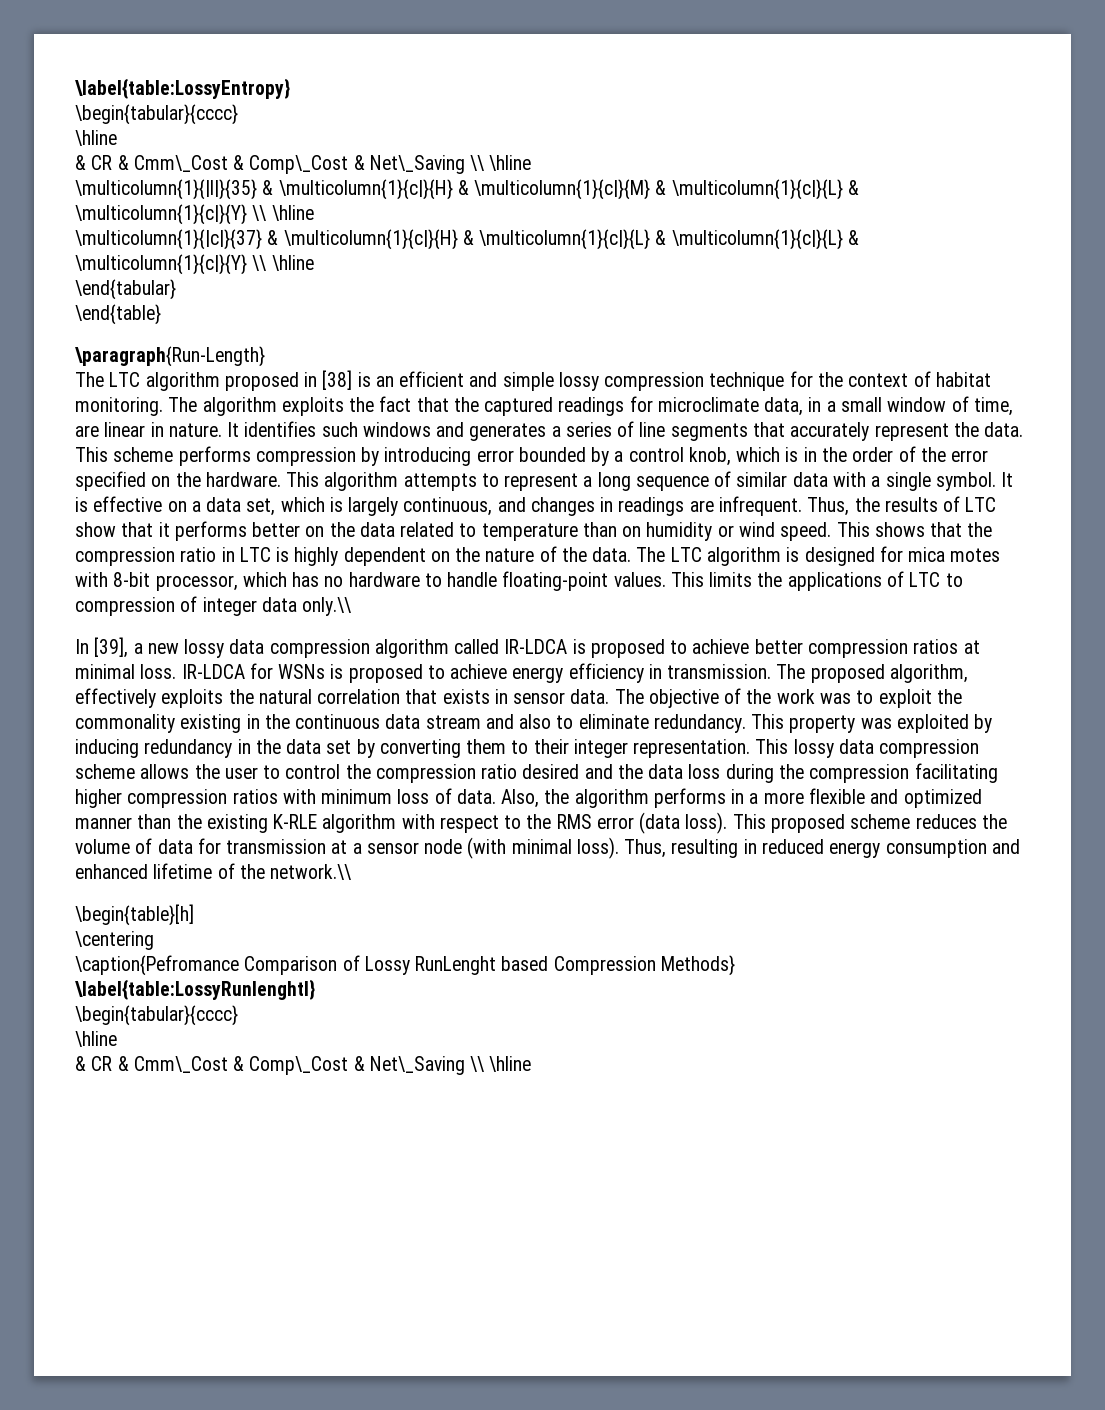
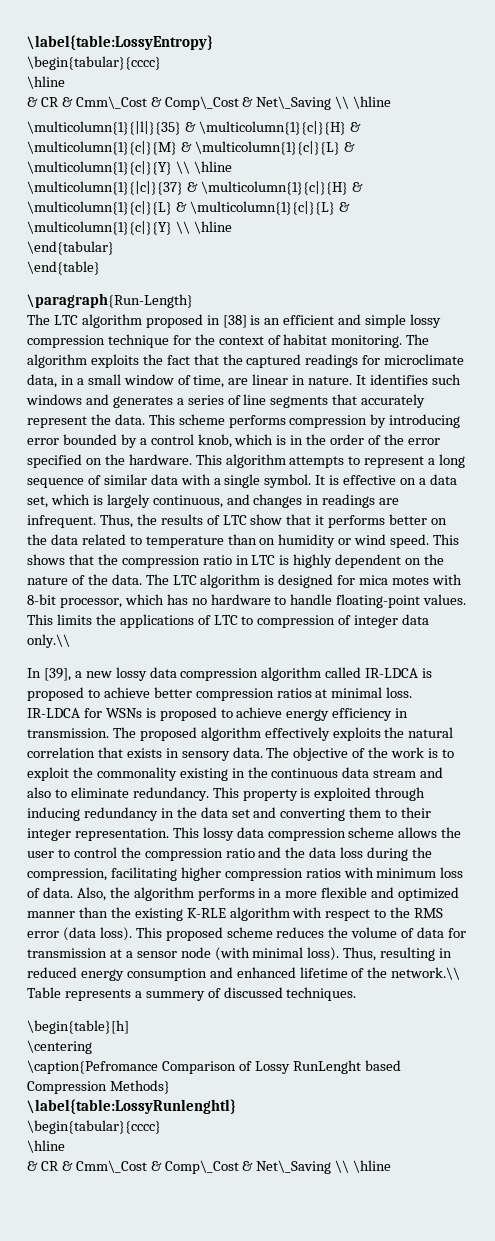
- The proposed algorithm, effectively exploits the natural correlation that exists in sensor data.
+ The proposed algorithm effectively exploits the natural correlation that exists in sensory data.
- The objective of the work was to exploit the commonality existing in the continuous data stream and also to eliminate redundancy.
+ The objective of the work is to exploit the commonality existing in the continuous data stream and also to eliminate redundancy.
- This property was exploited by inducing redundancy in the data set by converting them to their integer representation.
+ This property is exploited through inducing redundancy in the data set and converting them to their integer representation.
- This lossy data compression scheme allows the user to control the compression ratio desired and the data loss during the compression facilitating higher compression ratios with minimum loss of data.
+ This lossy data compression scheme allows the user to control the compression ratio and the data loss during the compression, facilitating higher compression ratios with minimum loss of data.
- Thus, resulting in reduced energy consumption and enhanced lifetime of the network.\\
+ Thus, resulting in reduced energy consumption and enhanced lifetime of the network.\\ Table represents a summery of discussed techniques.

